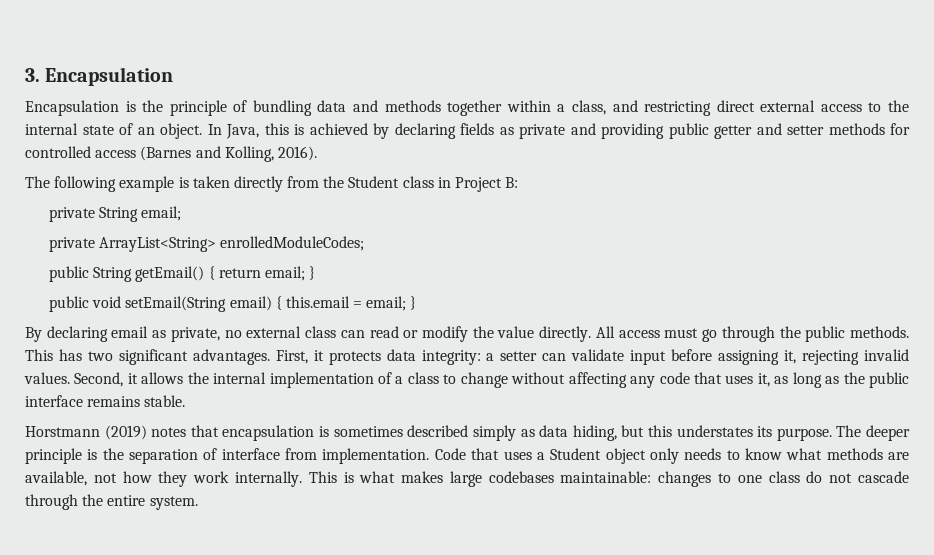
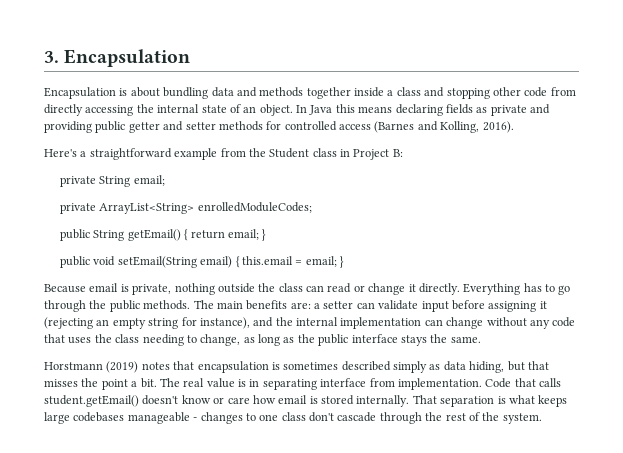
- Encapsulation is the principle of bundling data and methods together within a class, and restricting direct external access to the internal state of an object.
+ Encapsulation is about bundling data and methods together inside a class and stopping other code from directly accessing the internal state of an object.
- In Java, this is achieved by declaring fields as private and providing public getter and setter methods for controlled access (Barnes and Kolling, 2016).
+ In Java this means declaring fields as private and providing public getter and setter methods for controlled access (Barnes and Kolling, 2016).
- The following example is taken directly from the Student class in Project B:
+ Here's a straightforward example from the Student class in Project B:
- By declaring email as private, no external class can read or modify the value directly. All access must go through the public methods.
+ Because email is private, nothing outside the class can read or change it directly. Everything has to go through the public methods.
- This has two significant advantages. First, it protects data integrity: a setter can validate input before assigning it, rejecting invalid values. Second, it allows the internal implementation of a class to change without affecting any code that uses it, as long as the public interface remains stable.
+ The main benefits are: a setter can validate input before assigning it (rejecting an empty string for instance), and the internal implementation can change without any code that uses the class needing to change, as long as the public interface stays the same.
- Horstmann (2019) notes that encapsulation is sometimes described simply as data hiding, but this understates its purpose. The deeper principle is the separation of interface from implementation.
+ Horstmann (2019) notes that encapsulation is sometimes described simply as data hiding, but that misses the point a bit. The real value is in separating interface from implementation.
- Code that uses a Student object only needs to know what methods are available, not how they work internally. This is what makes large codebases maintainable: changes to one class do not cascade through the entire system.
+ Code that calls student.getEmail() doesn't know or care how email is stored internally. That separation is what keeps large codebases manageable - changes to one class don't cascade through the rest of the system.

